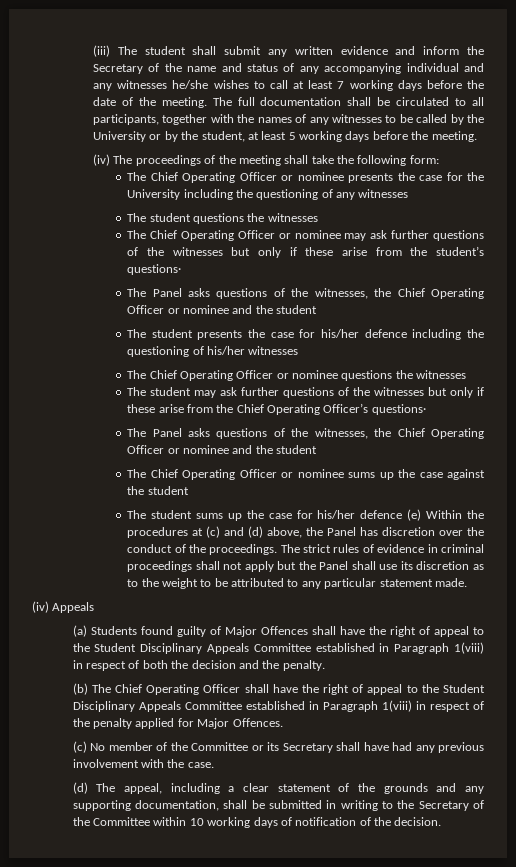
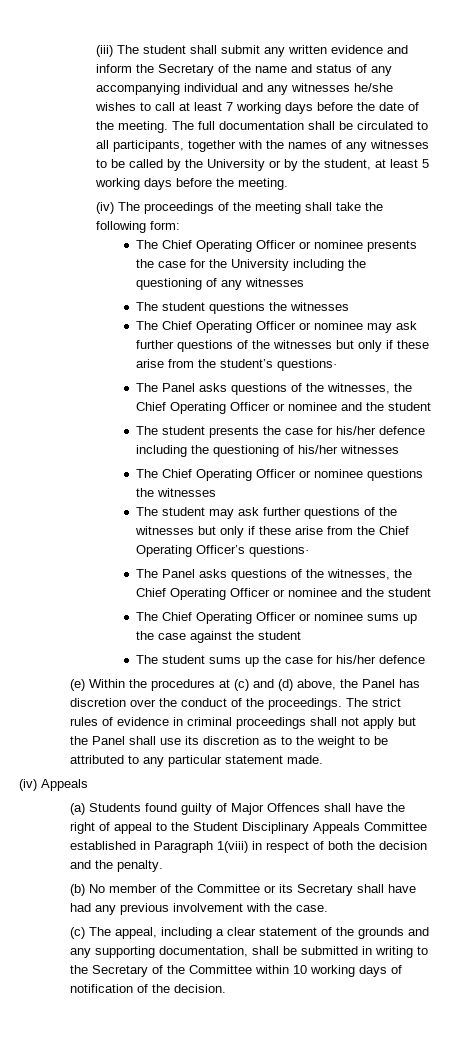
- The student sums up the case for his/her defence (e) Within the procedures at (c) and (d) above, the Panel has discretion over the conduct of the proceedings.
+ The student sums up the case for his/her defence
+ (e) Within the procedures at (c) and (d) above, the Panel has discretion over the conduct of the proceedings.
- (b) The Chief Operating Officer shall have the right of appeal to the Student Disciplinary Appeals Committee established in Paragraph 1(viii) in respect of the penalty applied for Major Offences.
- (c) No member of the Committee or its Secretary shall have had any previous involvement with the case.
+ (b) No member of the Committee or its Secretary shall have had any previous involvement with the case.
- (d) The appeal, including a clear statement of the grounds and any supporting documentation, shall be submitted in writing to the Secretary of the Committee within 10 working days of notification of the decision.
+ (c) The appeal, including a clear statement of the grounds and any supporting documentation, shall be submitted in writing to the Secretary of the Committee within 10 working days of notification of the decision.

